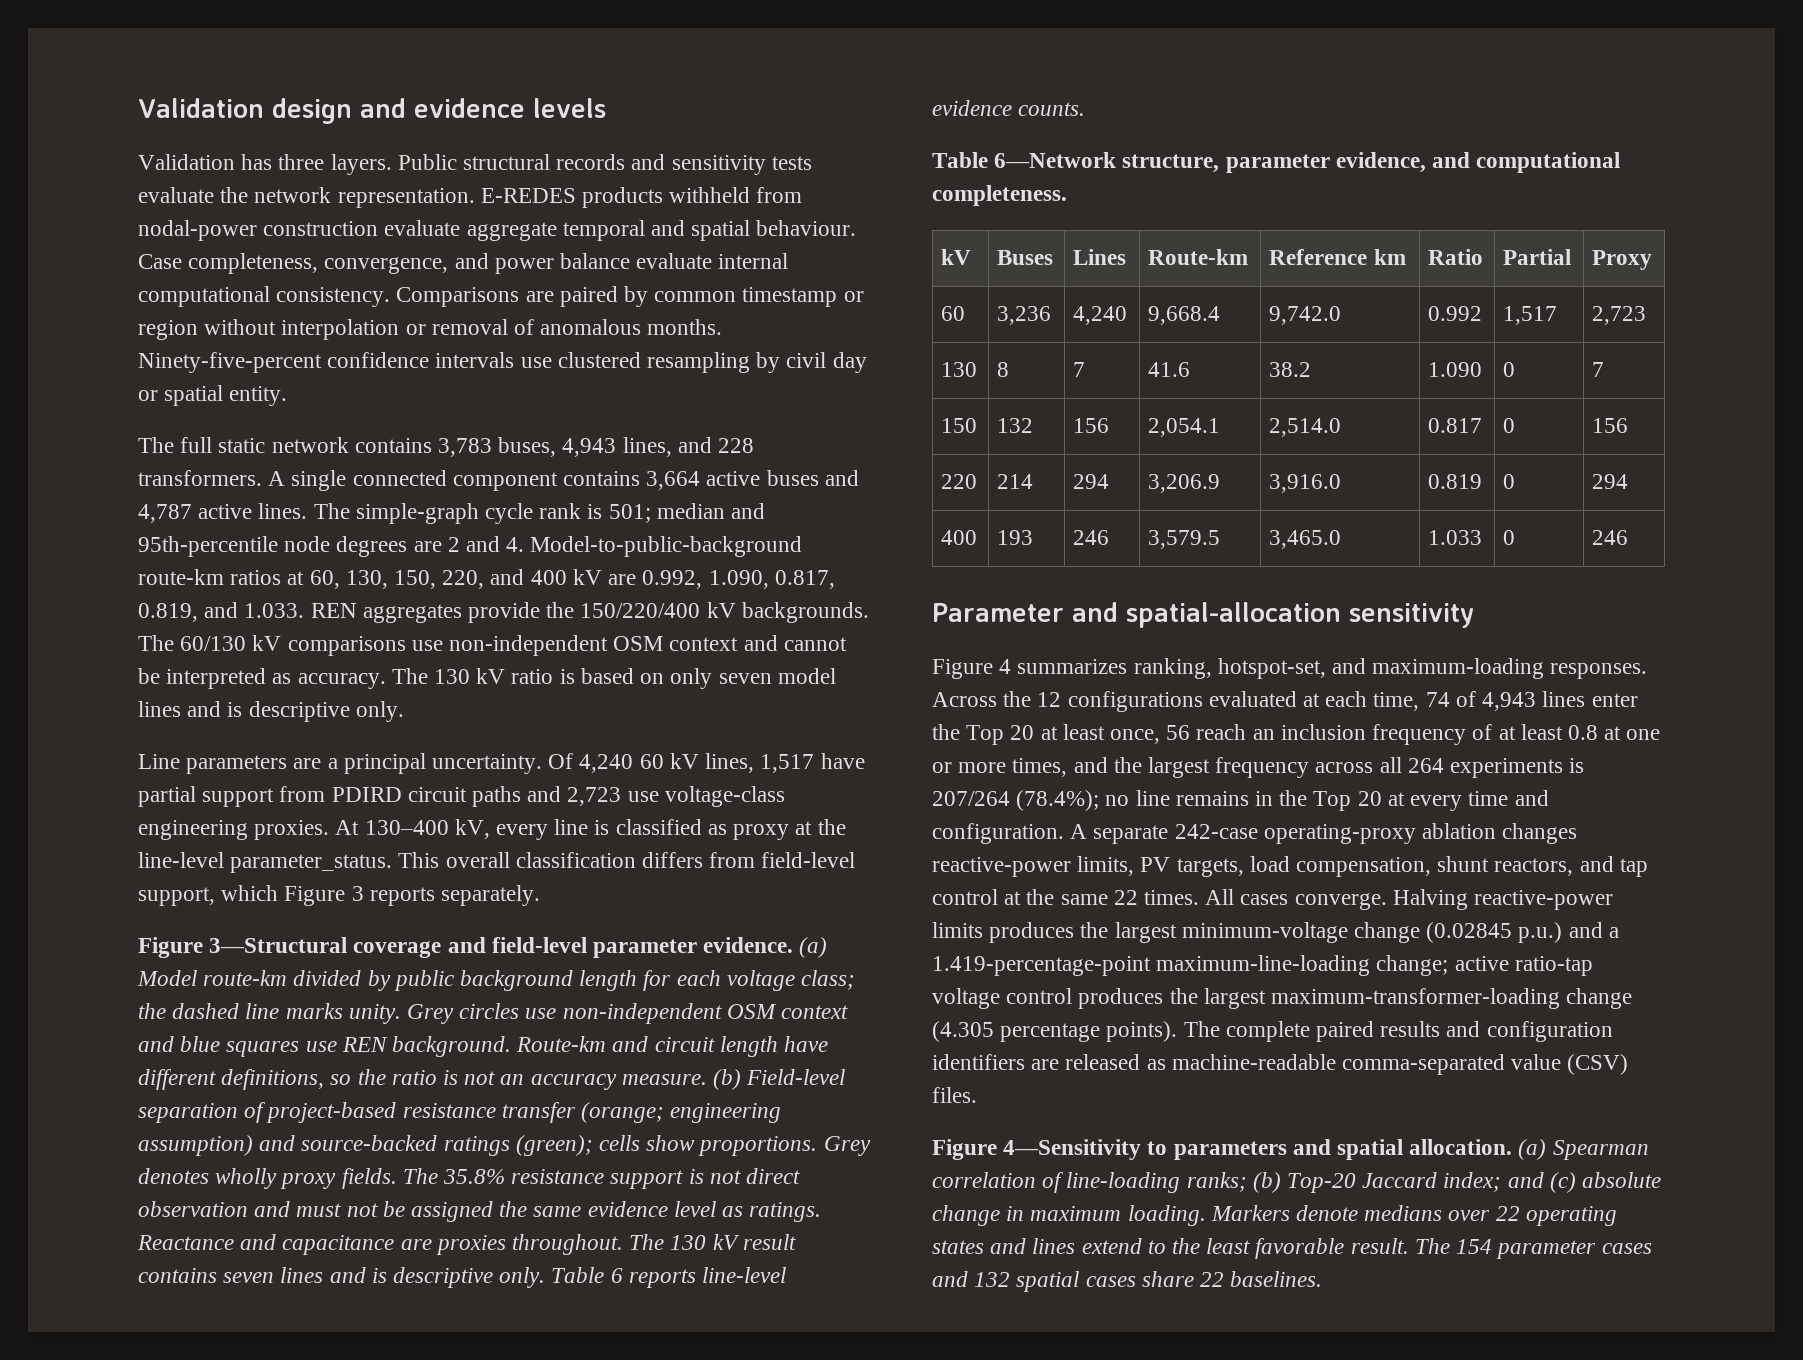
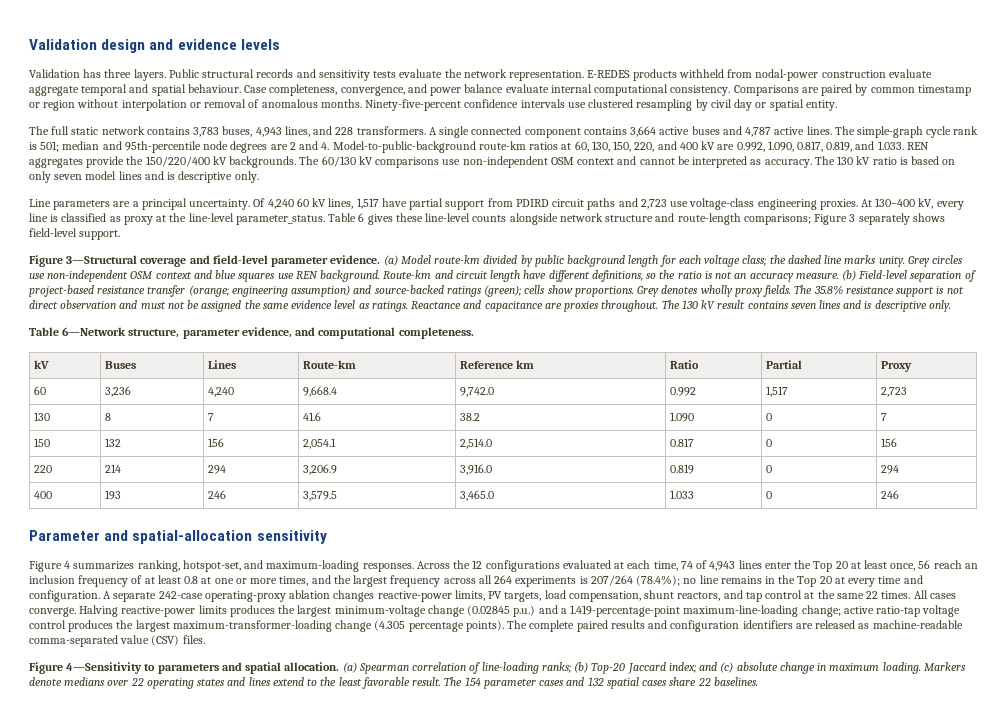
- This overall classification differs from field-level support, which Figure 3 reports separately.
+ Table 6 gives these line-level counts alongside network structure and route-length comparisons; Figure 3 separately shows field-level support.
- Table 6 reports line-level evidence counts.

